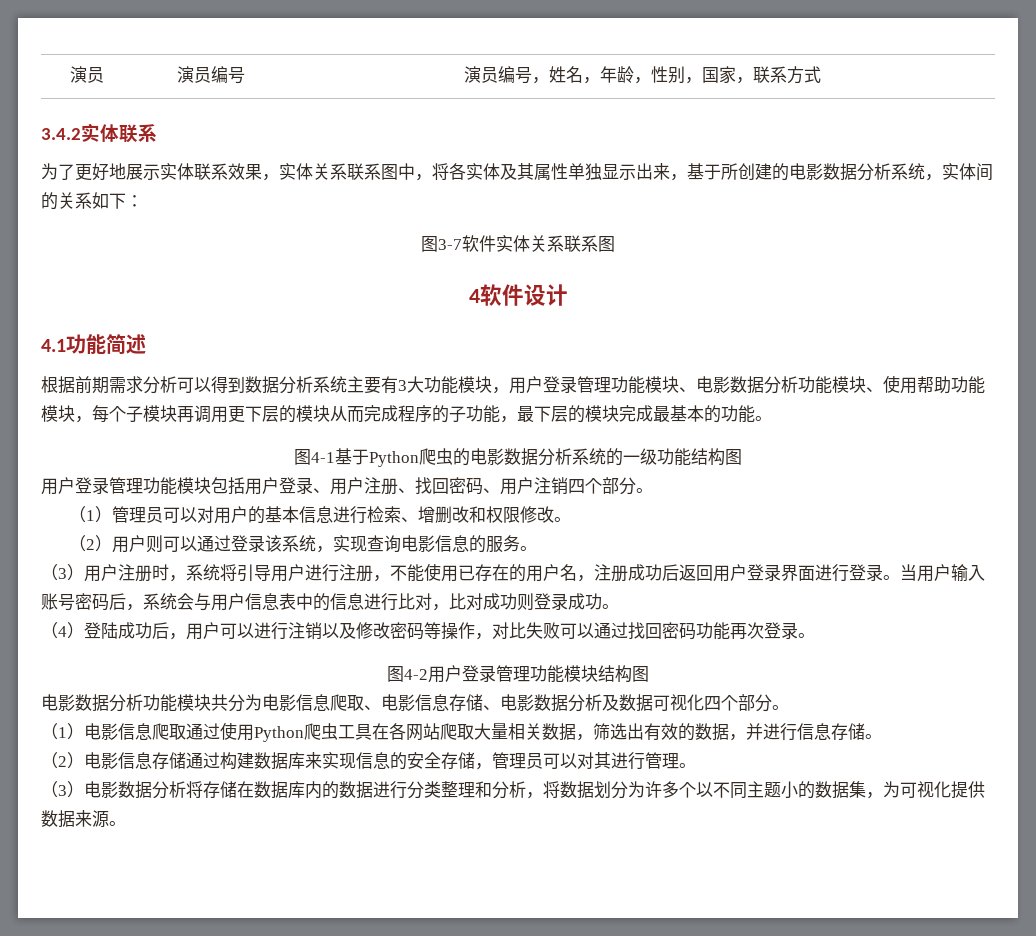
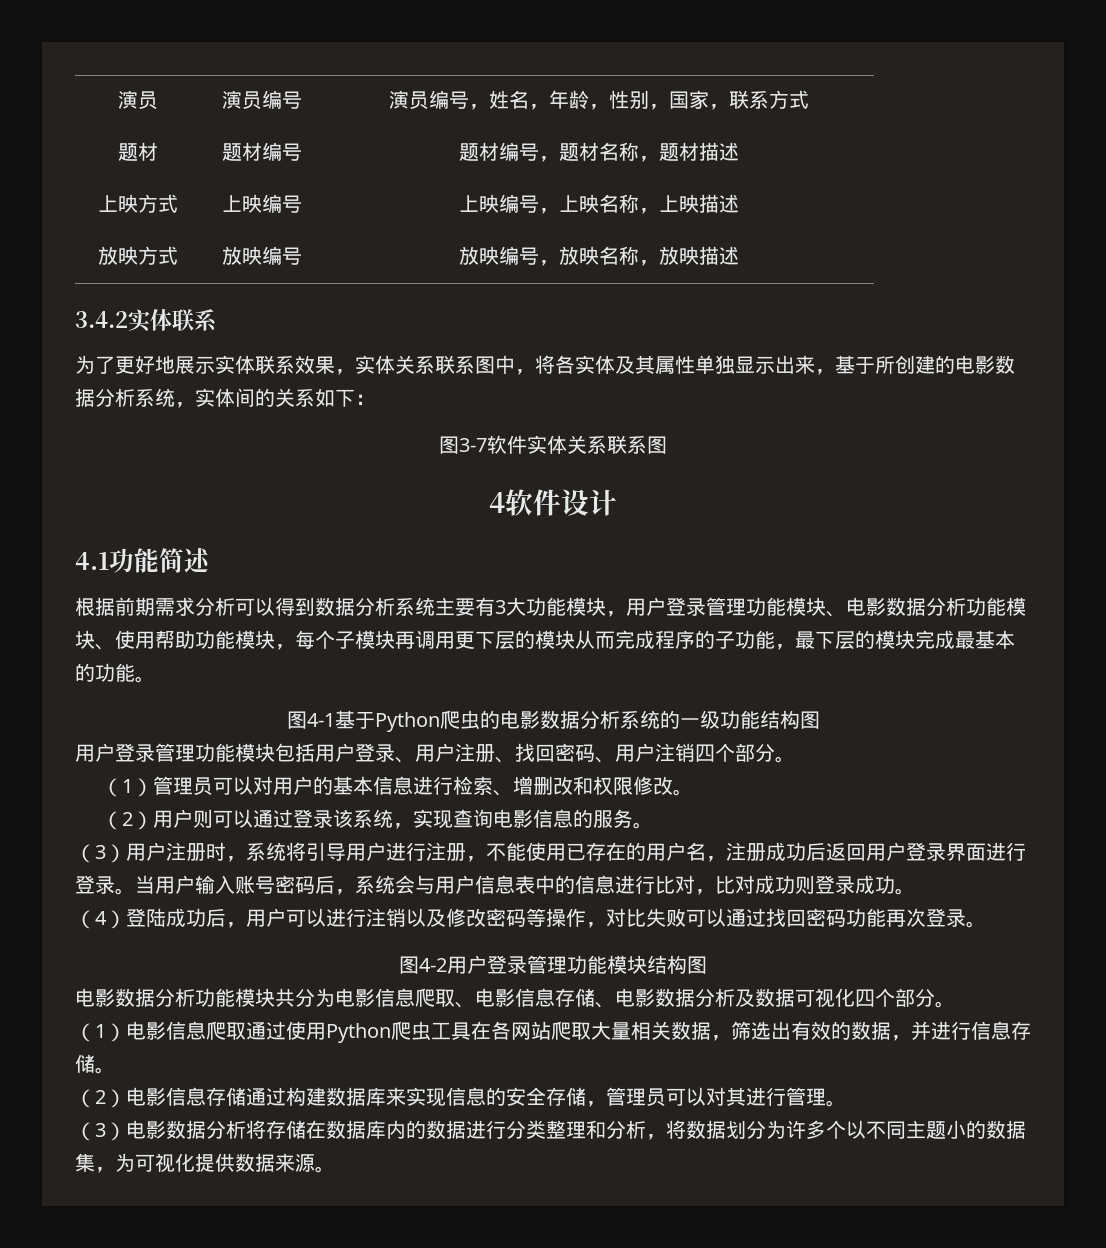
+ 题材 | 题材编号 | 题材编号，题材名称，题材描述
+ 上映方式 | 上映编号 | 上映编号，上映名称，上映描述
+ 放映方式 | 放映编号 | 放映编号，放映名称，放映描述

